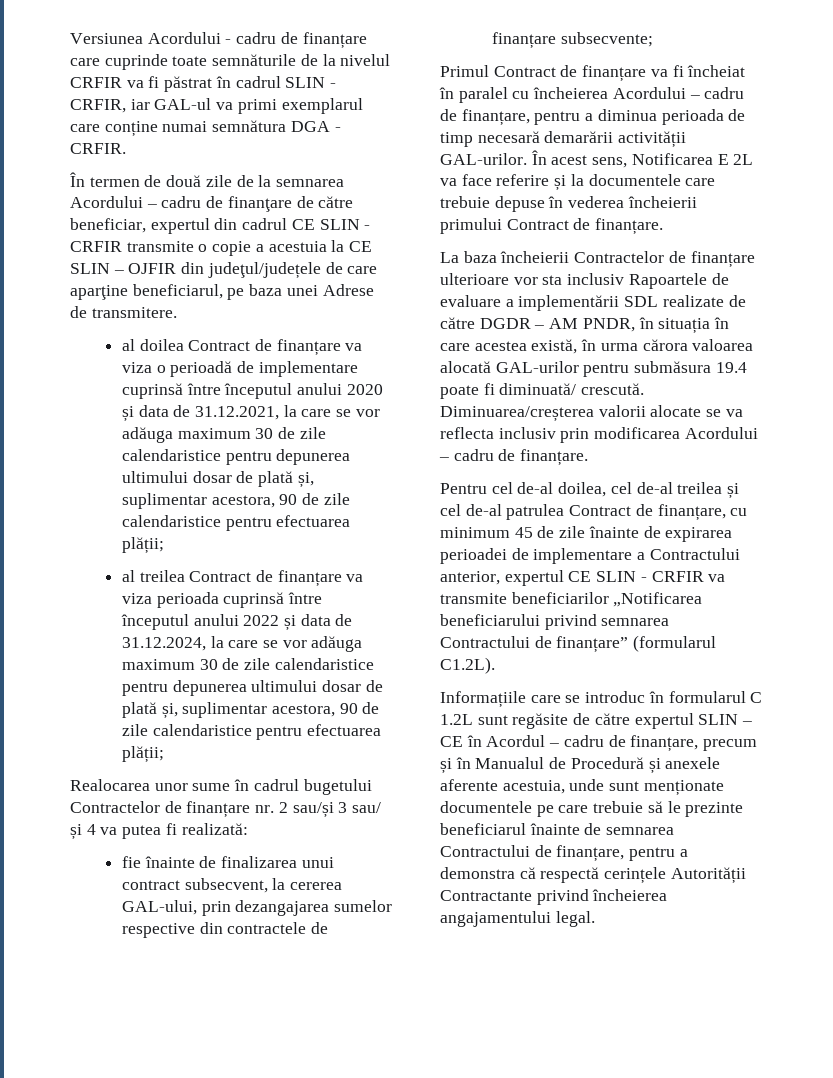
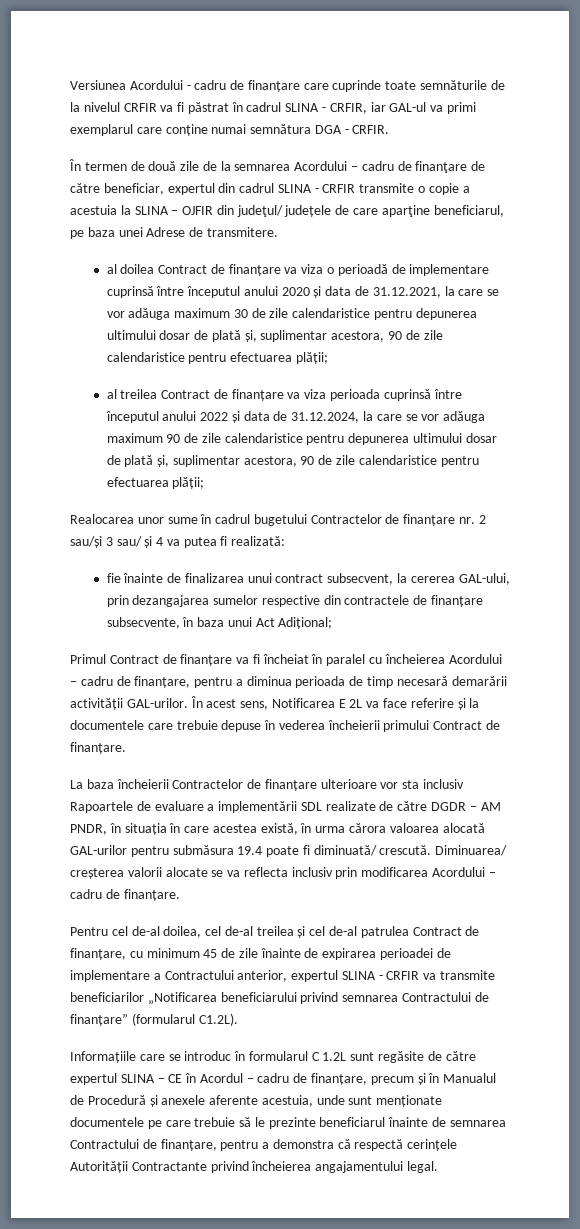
- Versiunea Acordului - cadru de finanțare care cuprinde toate semnăturile de la nivelul CRFIR va fi păstrat în cadrul SLIN - CRFIR, iar GAL-ul va primi exemplarul care conține numai semnătura DGA - CRFIR.
+ Versiunea Acordului - cadru de finanțare care cuprinde toate semnăturile de la nivelul CRFIR va fi păstrat în cadrul SLINA - CRFIR, iar GAL-ul va primi exemplarul care conține numai semnătura DGA - CRFIR.
- În termen de două zile de la semnarea Acordului – cadru de finanţare de către beneficiar, expertul din cadrul CE SLIN - CRFIR transmite o copie a acestuia la CE SLIN – OJFIR din judeţul/județele de care aparţine beneficiarul, pe baza unei Adrese de transmitere.
+ În termen de două zile de la semnarea Acordului – cadru de finanţare de către beneficiar, expertul din cadrul SLINA - CRFIR transmite o copie a acestuia la SLINA – OJFIR din judeţul/ județele de care aparţine beneficiarul, pe baza unei Adrese de transmitere.
- al treilea Contract de finanțare va viza perioada cuprinsă între începutul anului 2022 și data de 31.12.2024, la care se vor adăuga maximum 30 de zile calendaristice pentru depunerea ultimului dosar de plată și, suplimentar acestora, 90 de zile calendaristice pentru efectuarea plății;
+ al treilea Contract de finanțare va viza perioada cuprinsă între începutul anului 2022 și data de 31.12.2024, la care se vor adăuga maximum 90 de zile calendaristice pentru depunerea ultimului dosar de plată și, suplimentar acestora, 90 de zile calendaristice pentru efectuarea plății;
- fie înainte de finalizarea unui contract subsecvent, la cererea GAL-ului, prin dezangajarea sumelor respective din contractele de finanțare subsecvente;
+ fie înainte de finalizarea unui contract subsecvent, la cererea GAL-ului, prin dezangajarea sumelor respective din contractele de finanțare subsecvente, în baza unui Act Adițional;
- Diminuarea/creșterea valorii alocate se va reflecta inclusiv prin modificarea Acordului – cadru de finanțare.
+ Diminuarea/ creșterea valorii alocate se va reflecta inclusiv prin modificarea Acordului – cadru de finanțare.
- Pentru cel de-al doilea, cel de-al treilea și cel de-al patrulea Contract de finanțare, cu minimum 45 de zile înainte de expirarea perioadei de implementare a Contractului anterior, expertul CE SLIN - CRFIR va transmite beneficiarilor „Notificarea beneficiarului privind semnarea Contractului de finanțare” (formularul C1.2L).
+ Pentru cel de-al doilea, cel de-al treilea și cel de-al patrulea Contract de finanțare, cu minimum 45 de zile înainte de expirarea perioadei de implementare a Contractului anterior, expertul SLINA - CRFIR va transmite beneficiarilor „Notificarea beneficiarului privind semnarea Contractului de finanțare” (formularul C1.2L).
- Informațiile care se introduc în formularul C 1.2L sunt regăsite de către expertul SLIN – CE în Acordul – cadru de finanțare, precum și în Manualul de Procedură și anexele aferente acestuia, unde sunt menționate documentele pe care trebuie să le prezinte beneficiarul înainte de semnarea Contractului de finanțare, pentru a demonstra că respectă cerințele Autorității Contractante privind încheierea angajamentului legal.
+ Informațiile care se introduc în formularul C 1.2L sunt regăsite de către expertul SLINA – CE în Acordul – cadru de finanțare, precum și în Manualul de Procedură și anexele aferente acestuia, unde sunt menționate documentele pe care trebuie să le prezinte beneficiarul înainte de semnarea Contractului de finanțare, pentru a demonstra că respectă cerințele Autorității Contractante privind încheierea angajamentului legal.

